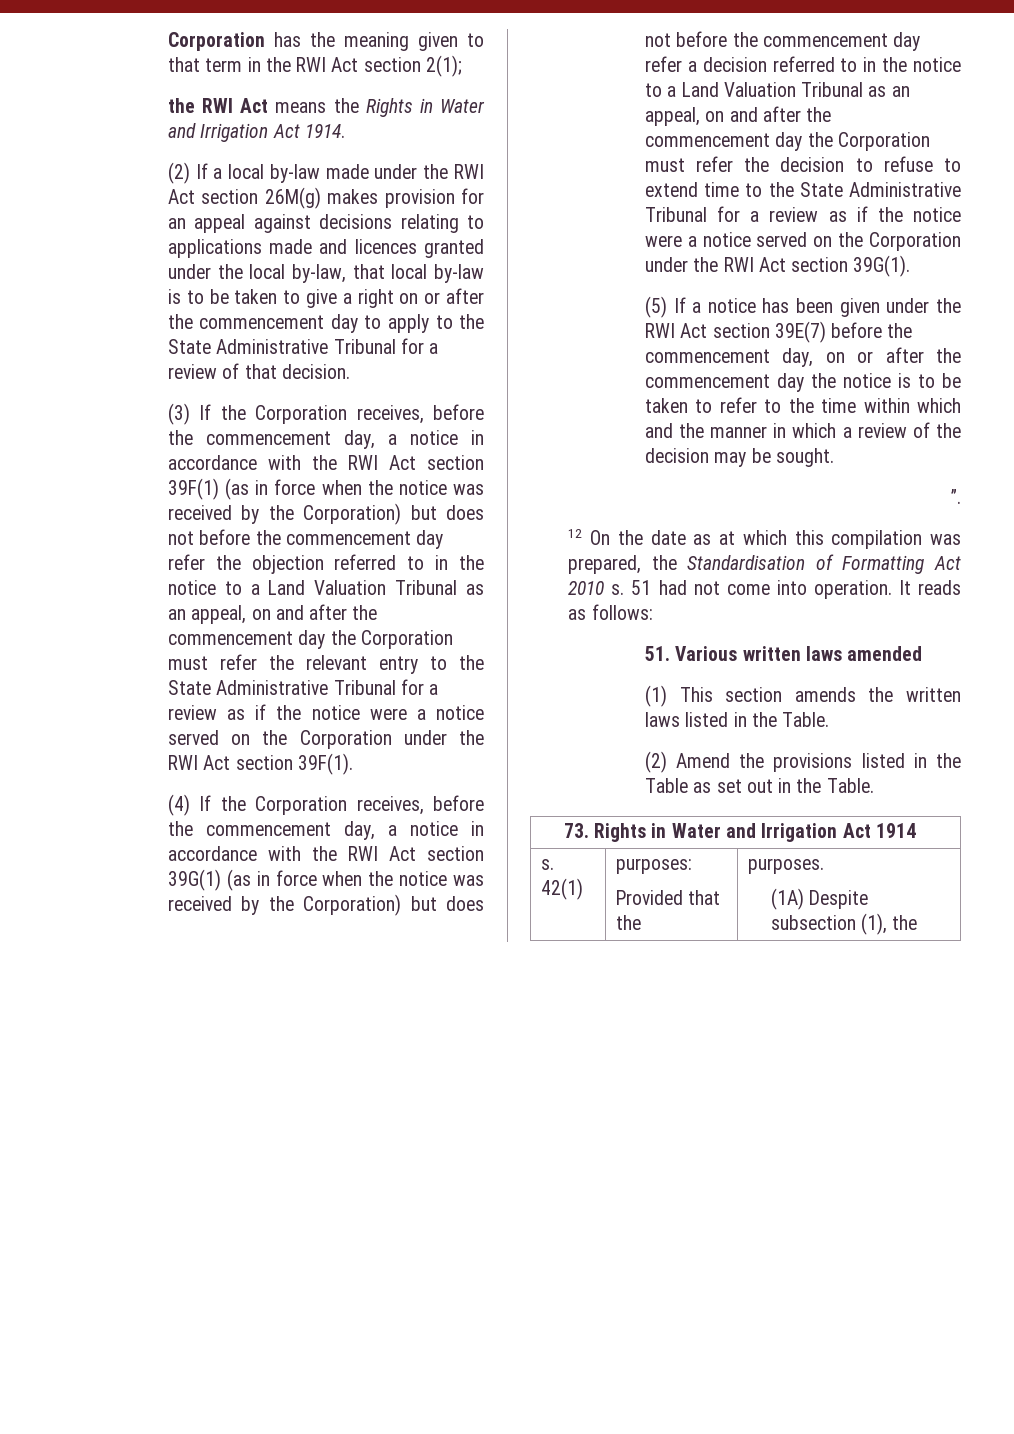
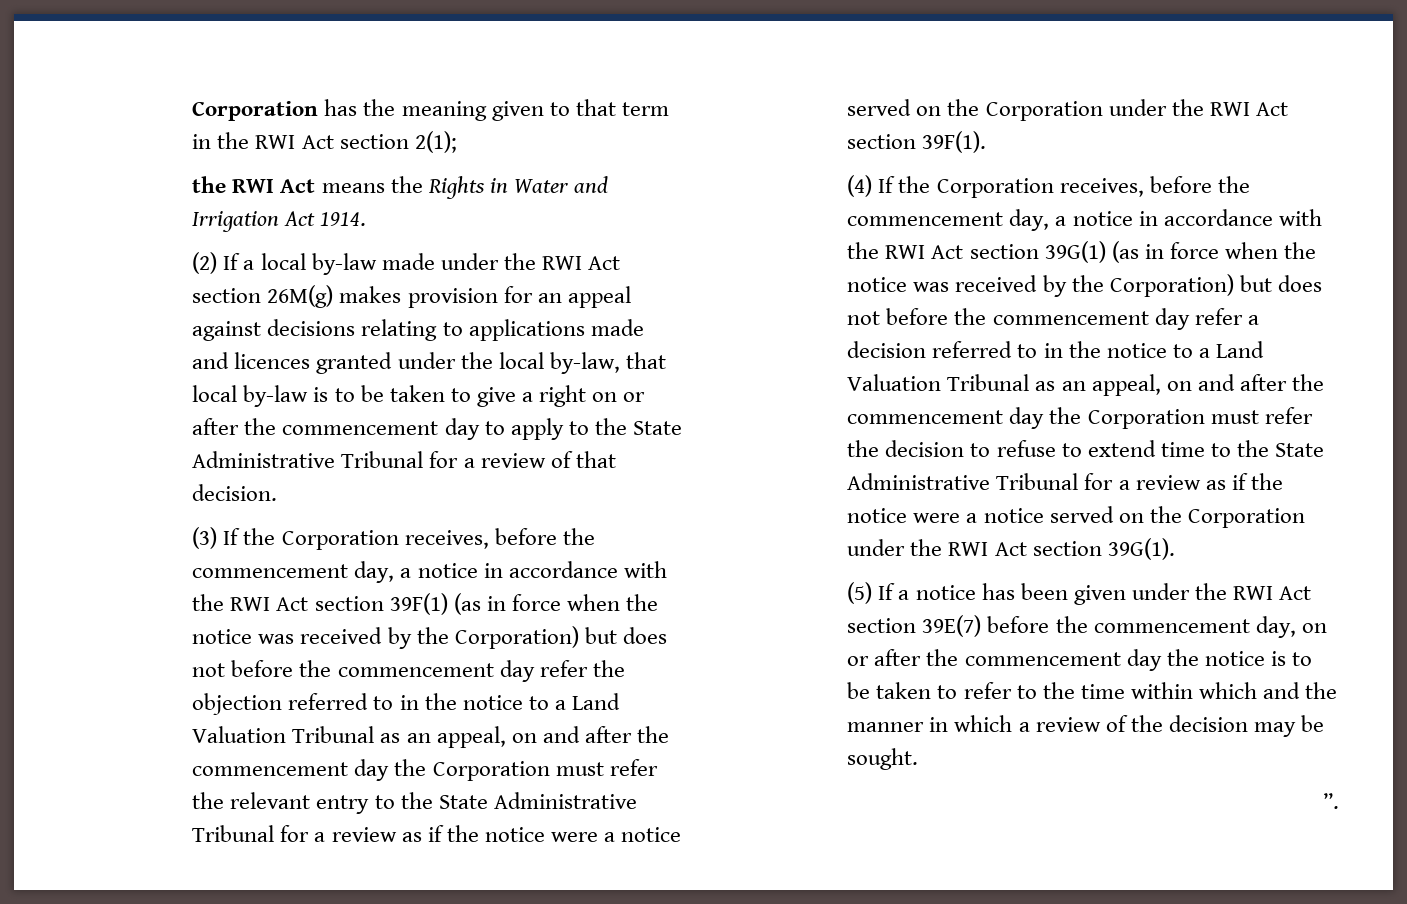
- 12 On the date as at which this compilation was prepared, the Standardisation of Formatting Act 2010 s. 51 had not come into operation. It reads as follows:
- 51. Various written laws amended
- (1) This section amends the written laws listed in the Table.
- (2) Amend the provisions listed in the Table as set out in the Table.
- 73. Rights in Water and Irrigation Act 1914
- s. 42(1) | purposes:
- Provided that the | purposes.
- (1A) Despite subsection (1), the

